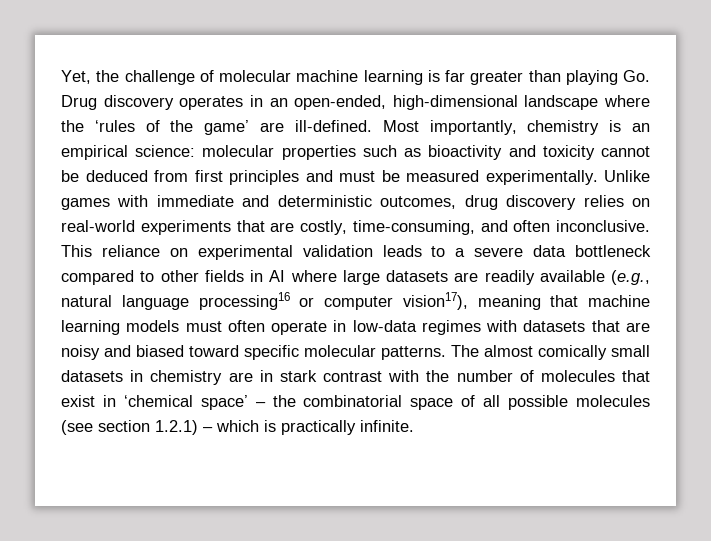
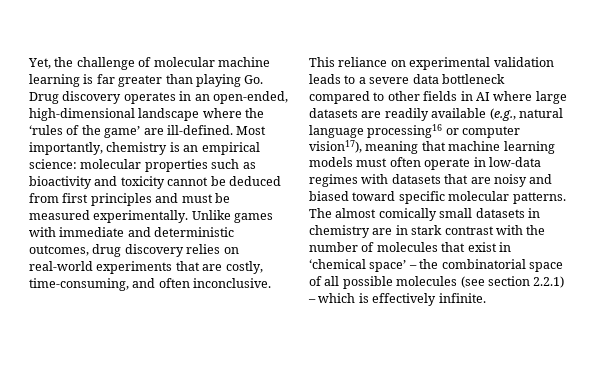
- The almost comically small datasets in chemistry are in stark contrast with the number of molecules that exist in ‘chemical space’ – the combinatorial space of all possible molecules (see section 1.2.1) – which is practically infinite.
+ The almost comically small datasets in chemistry are in stark contrast with the number of molecules that exist in ‘chemical space’ – the combinatorial space of all possible molecules (see section 2.2.1) – which is effectively infinite.

